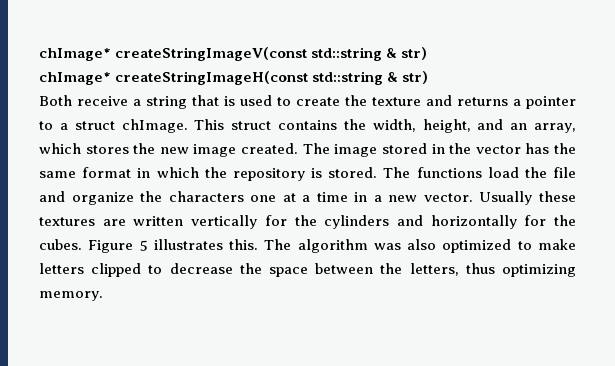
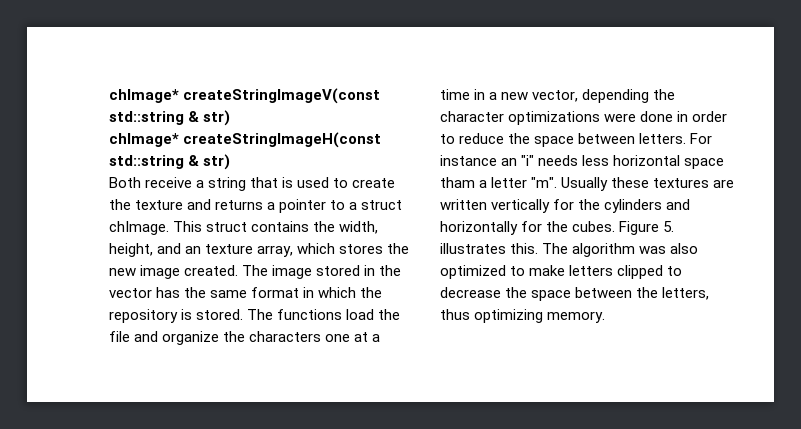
- This struct contains the width, height, and an array, which stores the new image created.
+ This struct contains the width, height, and an texture array, which stores the new image created.
- The functions load the file and organize the characters one at a time in a new vector.
+ The functions load the file and organize the characters one at a time in a new vector, depending the character optimizations were done in order to reduce the space between letters. For instance an "i" needs less horizontal space tham a letter "m".
- Figure 5 illustrates this.
+ Figure 5. illustrates this.

